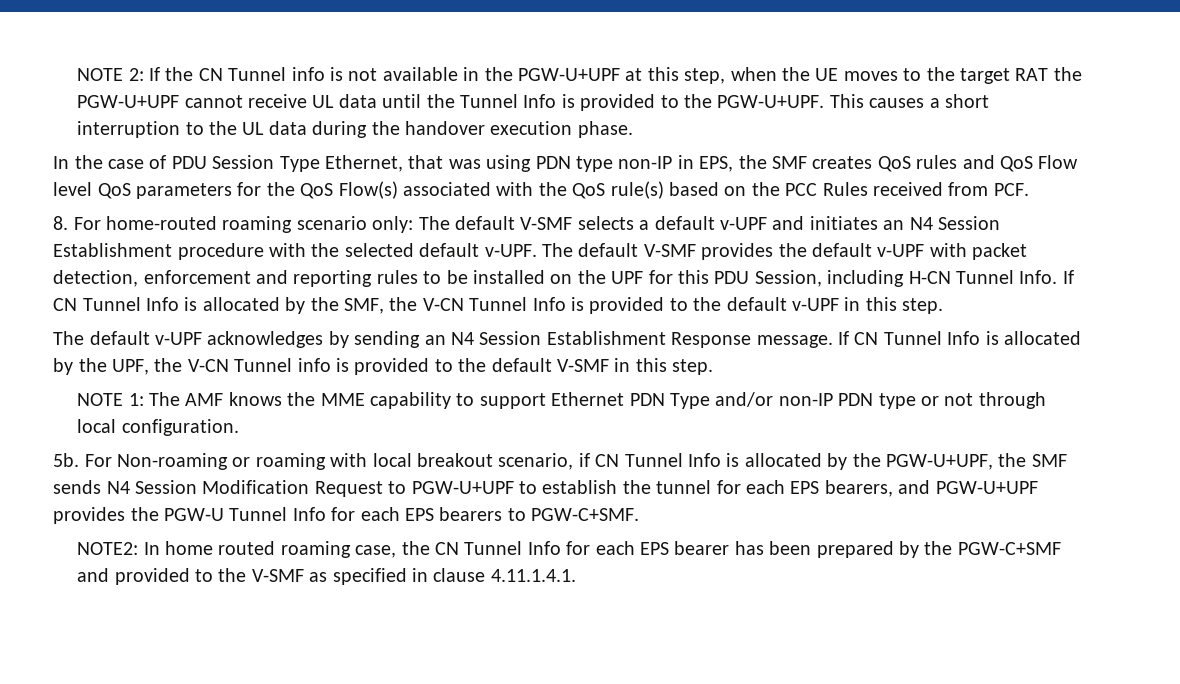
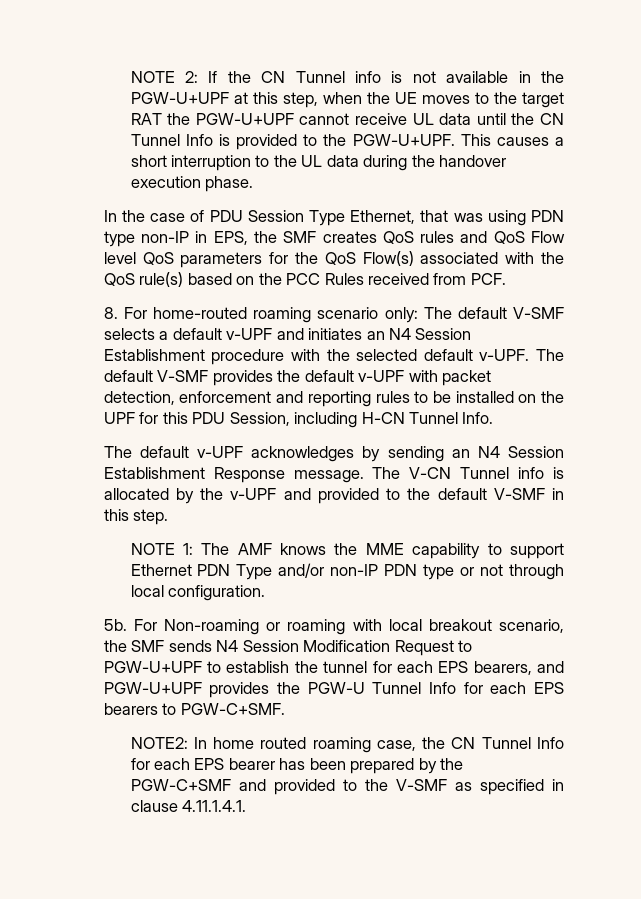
- NOTE 2: If the CN Tunnel info is not available in the PGW-U+UPF at this step, when the UE moves to the target RAT the PGW-U+UPF cannot receive UL data until the Tunnel Info is provided to the PGW-U+UPF.
+ NOTE 2: If the CN Tunnel info is not available in the PGW-U+UPF at this step, when the UE moves to the target RAT the PGW-U+UPF cannot receive UL data until the CN Tunnel Info is provided to the PGW-U+UPF.
- If CN Tunnel Info is allocated by the SMF, the V-CN Tunnel Info is provided to the default v-UPF in this step.
- If CN Tunnel Info is allocated by the UPF, the V-CN Tunnel info is provided to the default V-SMF in this step.
+ The V-CN Tunnel info is allocated by the v-UPF and provided to the default V-SMF in this step.
- For Non-roaming or roaming with local breakout scenario, if CN Tunnel Info is allocated by the PGW-U+UPF, the SMF sends N4 Session Modification Request to PGW-U+UPF to establish the tunnel for each EPS bearers, and PGW-U+UPF provides the PGW-U Tunnel Info for each EPS bearers to PGW-C+SMF.
+ For Non-roaming or roaming with local breakout scenario, the SMF sends N4 Session Modification Request to PGW-U+UPF to establish the tunnel for each EPS bearers, and PGW-U+UPF provides the PGW-U Tunnel Info for each EPS bearers to PGW-C+SMF.

